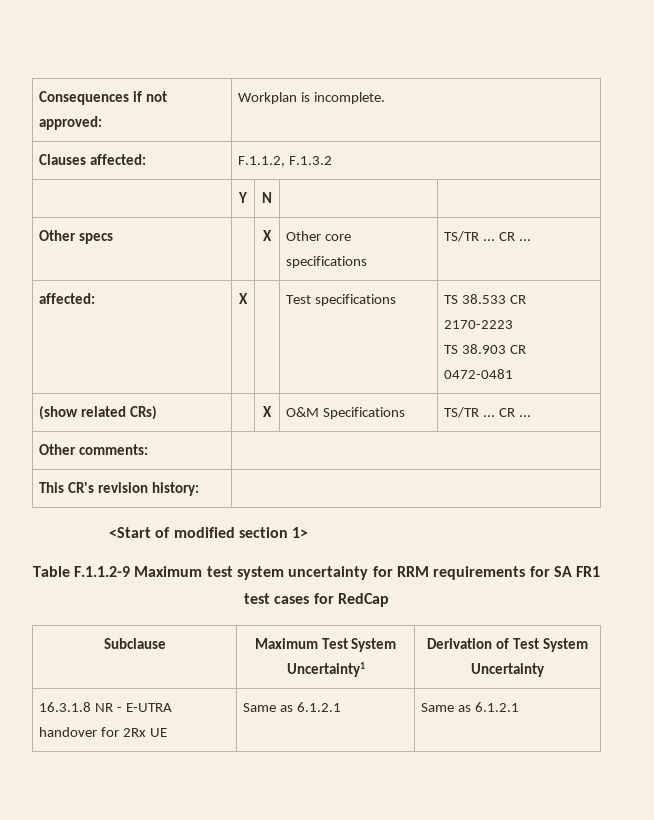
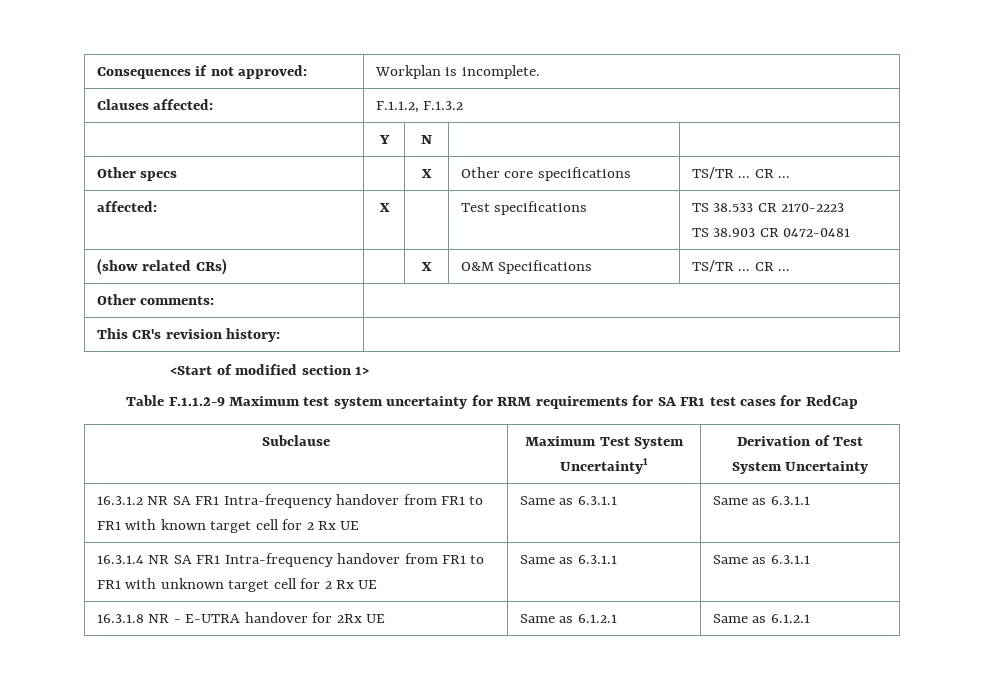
+ 16.3.1.2 NR SA FR1 Intra-frequency handover from FR1 to FR1 with known target cell for 2 Rx UE | Same as 6.3.1.1 | Same as 6.3.1.1
+ 16.3.1.4 NR SA FR1 Intra-frequency handover from FR1 to FR1 with unknown target cell for 2 Rx UE | Same as 6.3.1.1 | Same as 6.3.1.1

